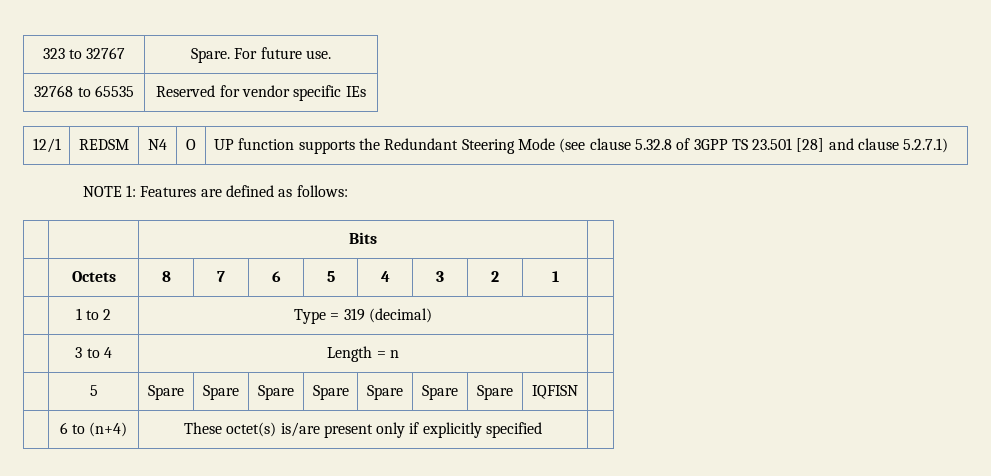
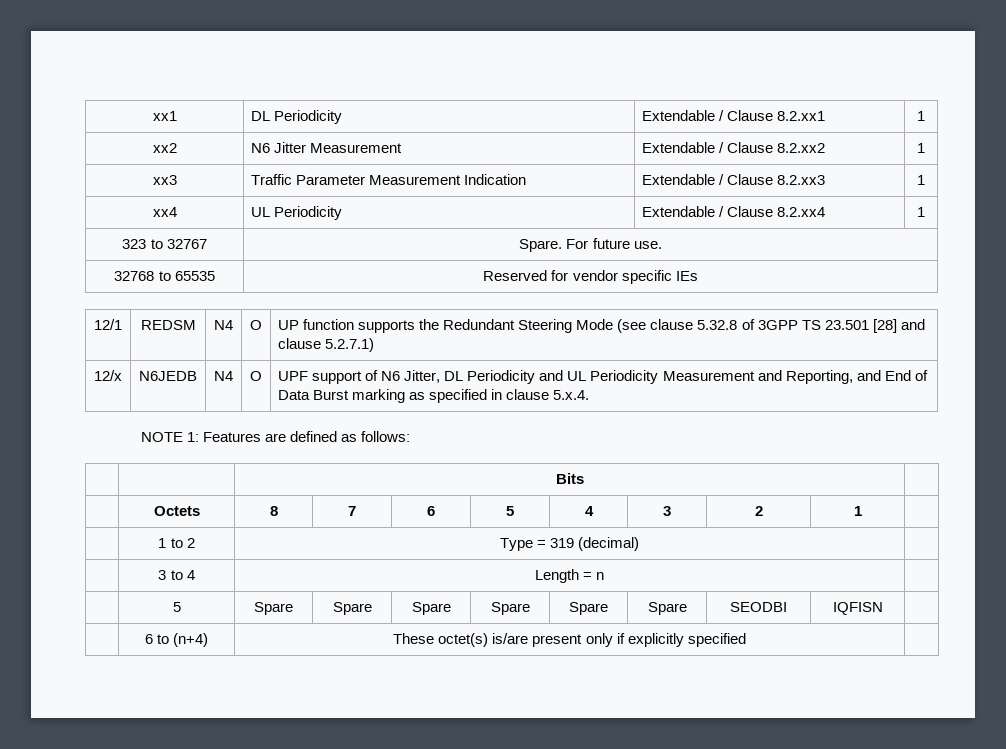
+ xx1 | DL Periodicity | Extendable / Clause 8.2.xx1 | 1
+ xx2 | N6 Jitter Measurement | Extendable / Clause 8.2.xx2 | 1
+ xx3 | Traffic Parameter Measurement Indication | Extendable / Clause 8.2.xx3 | 1
+ xx4 | UL Periodicity | Extendable / Clause 8.2.xx4 | 1
+ 12/x | N6JEDB | N4 | O | UPF support of N6 Jitter, DL Periodicity and UL Periodicity Measurement and Reporting, and End of Data Burst marking as specified in clause 5.x.4.
- | 5 | Spare | Spare | Spare | Spare | Spare | Spare | Spare | IQFISN |
+ | 5 | Spare | Spare | Spare | Spare | Spare | Spare | SEODBI | IQFISN |

